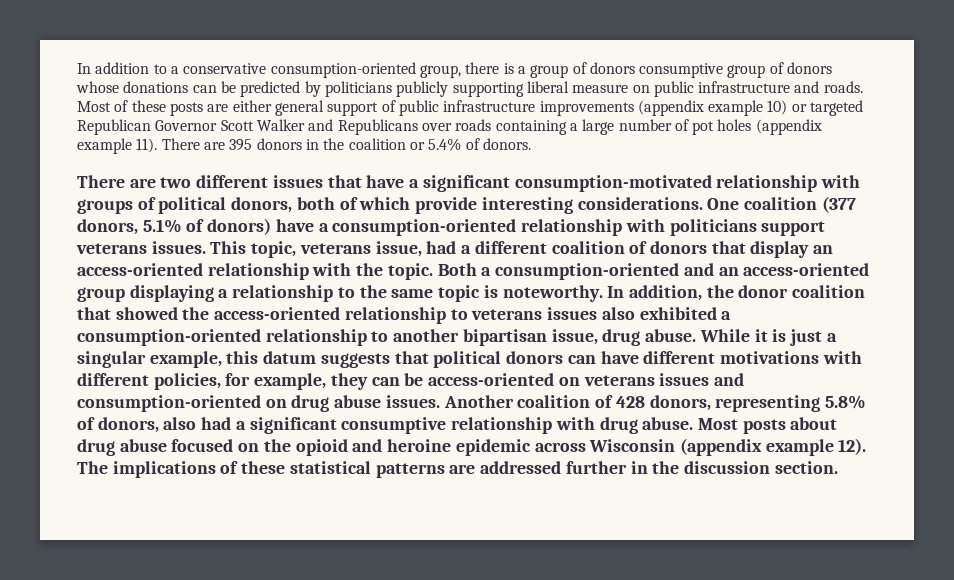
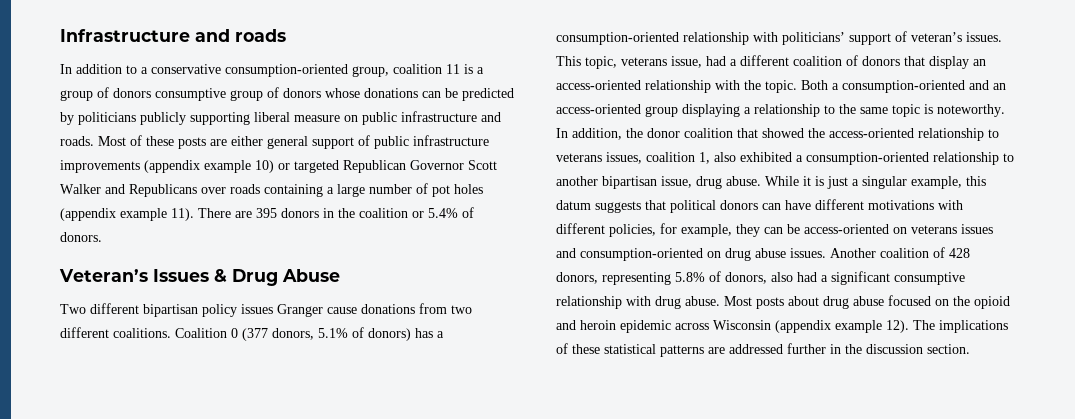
+ Infrastructure and roads
- In addition to a conservative consumption-oriented group, there is a group of donors consumptive group of donors whose donations can be predicted by politicians publicly supporting liberal measure on public infrastructure and roads.
+ In addition to a conservative consumption-oriented group, coalition 11 is a group of donors consumptive group of donors whose donations can be predicted by politicians publicly supporting liberal measure on public infrastructure and roads.
- There are two different issues that have a significant consumption-motivated relationship with groups of political donors, both of which provide interesting considerations. One coalition (377 donors, 5.1% of donors) have a consumption-oriented relationship with politicians support veterans issues.
+ Veteran’s Issues & Drug Abuse
+ Two different bipartisan policy issues Granger cause donations from two different coalitions. Coalition 0 (377 donors, 5.1% of donors) has a consumption-oriented relationship with politicians’ support of veteran’s issues.
- In addition, the donor coalition that showed the access-oriented relationship to veterans issues also exhibited a consumption-oriented relationship to another bipartisan issue, drug abuse.
+ In addition, the donor coalition that showed the access-oriented relationship to veterans issues, coalition 1, also exhibited a consumption-oriented relationship to another bipartisan issue, drug abuse.
- Most posts about drug abuse focused on the opioid and heroine epidemic across Wisconsin (appendix example 12).
+ Most posts about drug abuse focused on the opioid and heroin epidemic across Wisconsin (appendix example 12).

